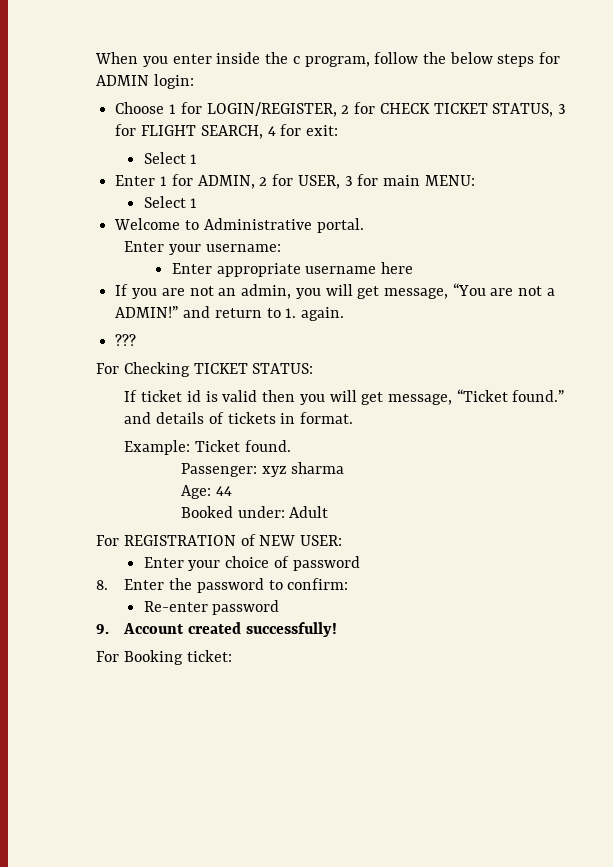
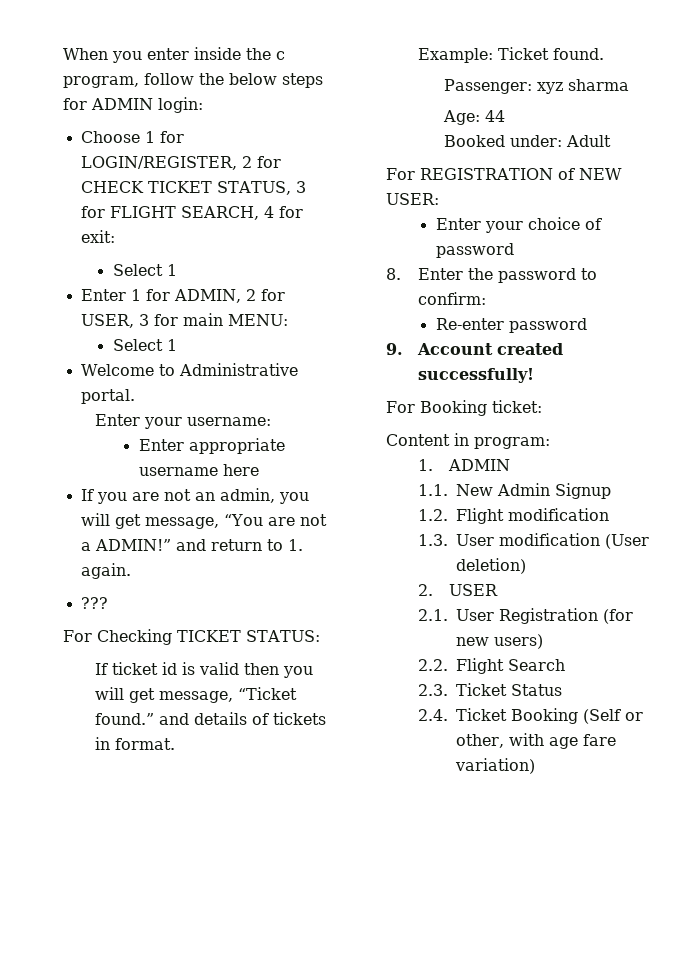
+ Content in program:
+ 1. ADMIN
+ 1.1. New Admin Signup
+ 1.2. Flight modification
+ 1.3. User modification (User deletion)
+ 2. USER
+ 2.1. User Registration (for new users)
+ 2.2. Flight Search
+ 2.3. Ticket Status
+ 2.4. Ticket Booking (Self or other, with age fare variation)

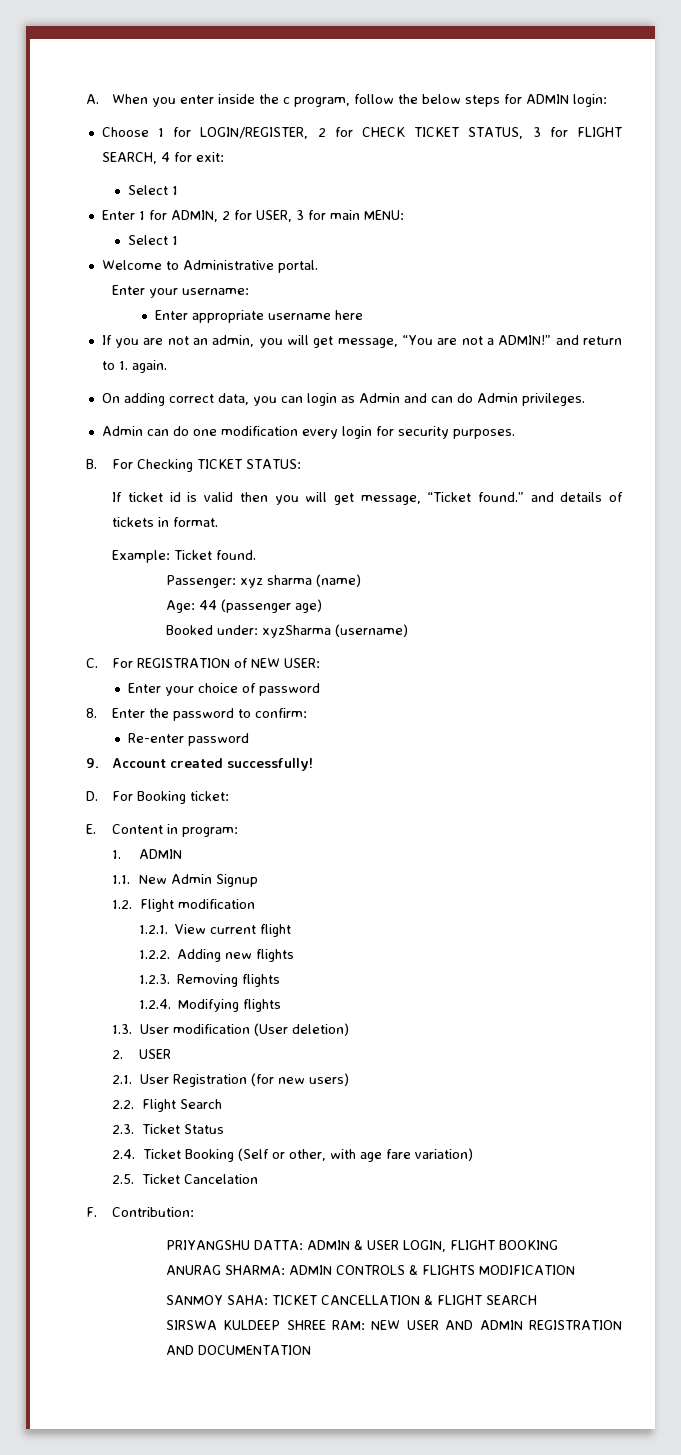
- When you enter inside the c program, follow the below steps for ADMIN login:
+ A. When you enter inside the c program, follow the below steps for ADMIN login:
- ???
- For Checking TICKET STATUS:
+ On adding correct data, you can login as Admin and can do Admin privileges.
+ Admin can do one modification every login for security purposes.
+ B. For Checking TICKET STATUS:
- Passenger: xyz sharma
+ Passenger: xyz sharma (name)
- Age: 44
+ Age: 44 (passenger age)
- Booked under: Adult
- For REGISTRATION of NEW USER:
+ Booked under: xyzSharma (username)
+ C. For REGISTRATION of NEW USER:
- For Booking ticket:
+ D. For Booking ticket:
- Content in program:
+ E. Content in program:
+ 1.2.1. View current flight
+ 1.2.2. Adding new flights
+ 1.2.3. Removing flights
+ 1.2.4. Modifying flights
+ 2.5. Ticket Cancelation
+ F. Contribution:
+ PRIYANGSHU DATTA: ADMIN & USER LOGIN, FLIGHT BOOKING
+ ANURAG SHARMA: ADMIN CONTROLS & FLIGHTS MODIFICATION
+ SANMOY SAHA: TICKET CANCELLATION & FLIGHT SEARCH
+ SIRSWA KULDEEP SHREE RAM: NEW USER AND ADMIN REGISTRATION AND DOCUMENTATION

